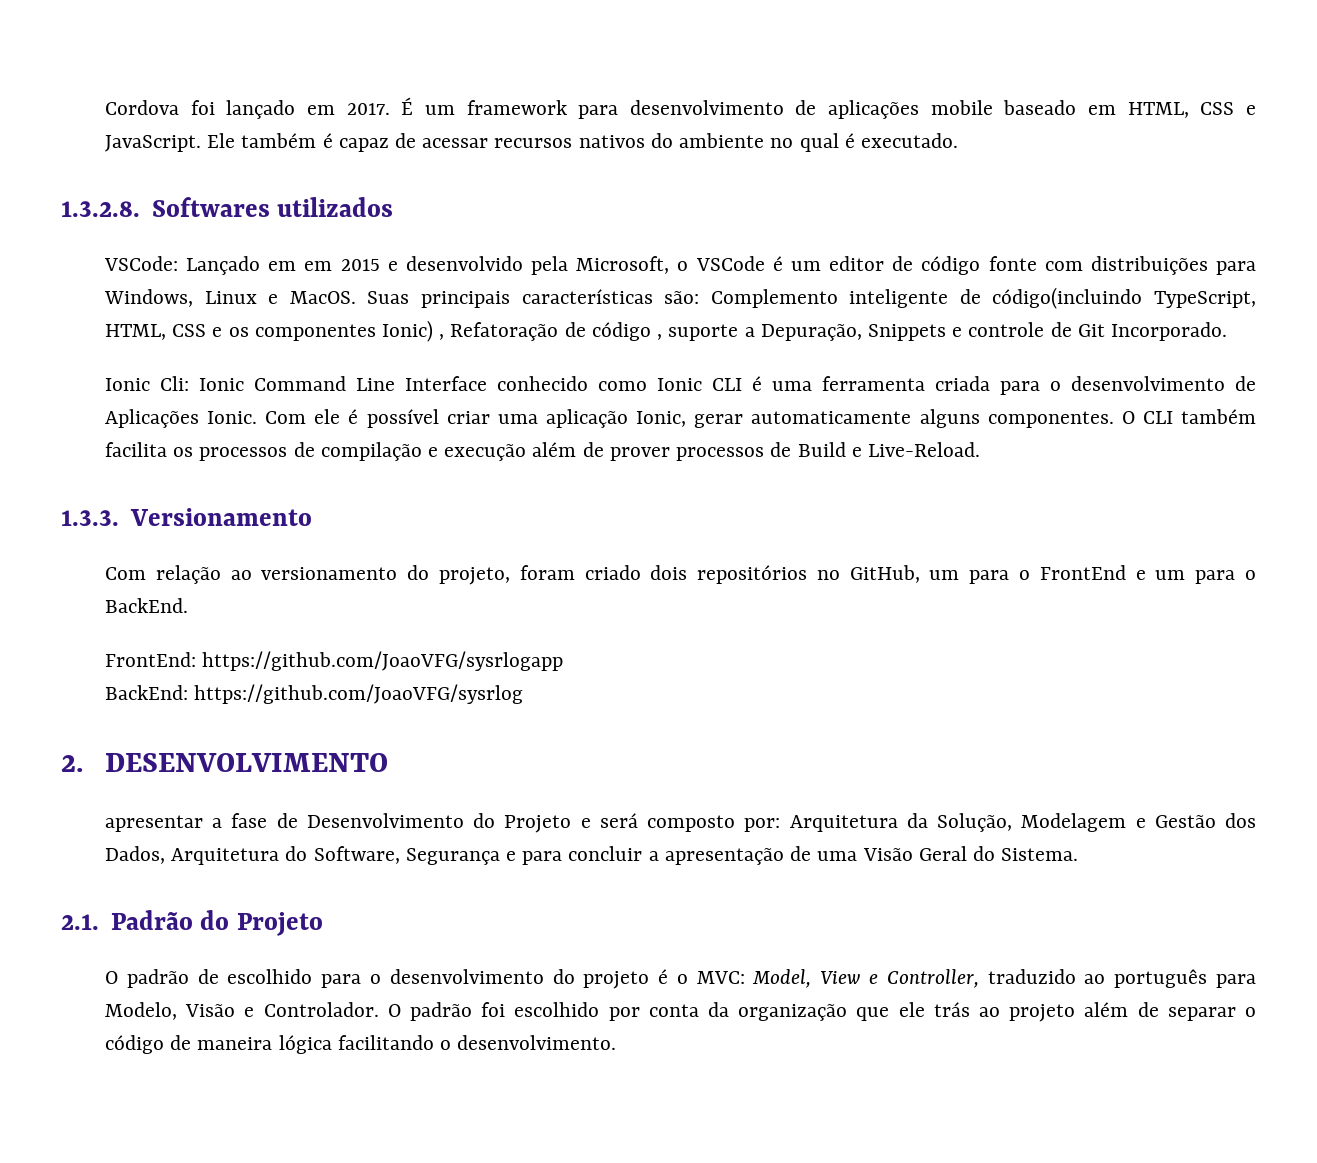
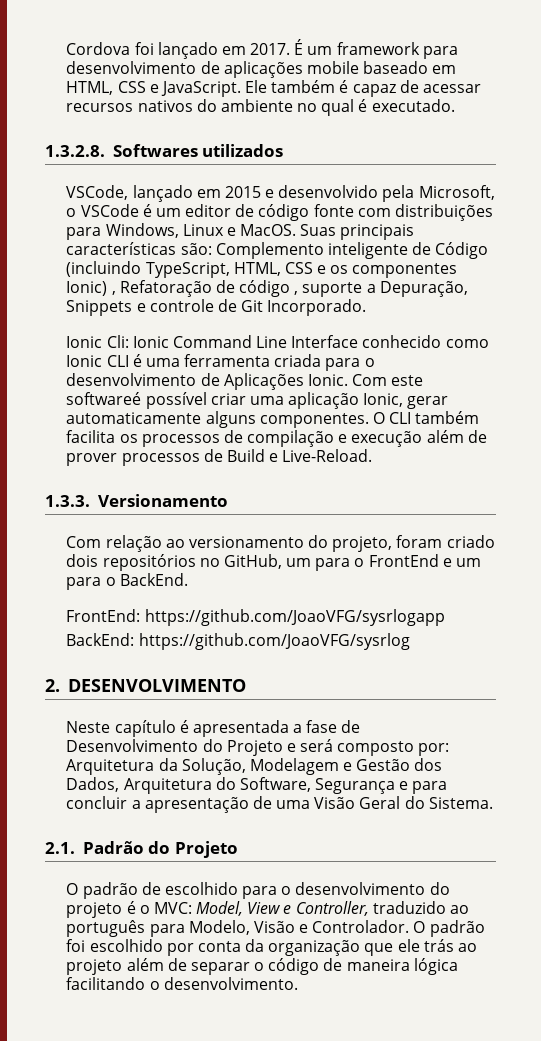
- VSCode: Lançado em em 2015 e desenvolvido pela Microsoft, o VSCode é um editor de código fonte com distribuições para Windows, Linux e MacOS.
+ VSCode, lançado em 2015 e desenvolvido pela Microsoft, o VSCode é um editor de código fonte com distribuições para Windows, Linux e MacOS.
- Suas principais características são: Complemento inteligente de código(incluindo TypeScript, HTML, CSS e os componentes Ionic) , Refatoração de código , suporte a Depuração, Snippets e controle de Git Incorporado.
+ Suas principais características são: Complemento inteligente de Código (incluindo TypeScript, HTML, CSS e os componentes Ionic) , Refatoração de código , suporte a Depuração, Snippets e controle de Git Incorporado.
- Com ele é possível criar uma aplicação Ionic, gerar automaticamente alguns componentes.
+ Com este softwareé possível criar uma aplicação Ionic, gerar automaticamente alguns componentes.
- apresentar a fase de Desenvolvimento do Projeto e será composto por: Arquitetura da Solução, Modelagem e Gestão dos Dados, Arquitetura do Software, Segurança e para concluir a apresentação de uma Visão Geral do Sistema.
+ Neste capítulo é apresentada a fase de Desenvolvimento do Projeto e será composto por: Arquitetura da Solução, Modelagem e Gestão dos Dados, Arquitetura do Software, Segurança e para concluir a apresentação de uma Visão Geral do Sistema.

